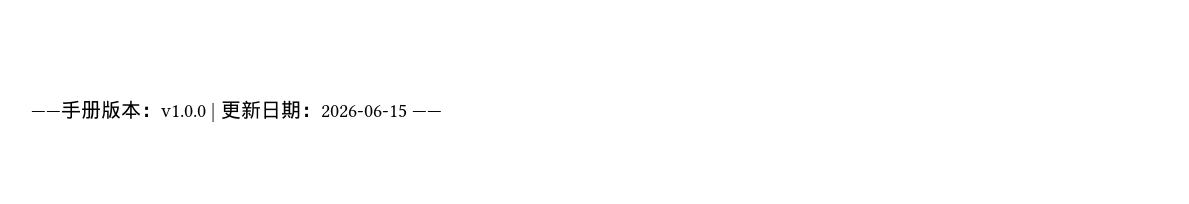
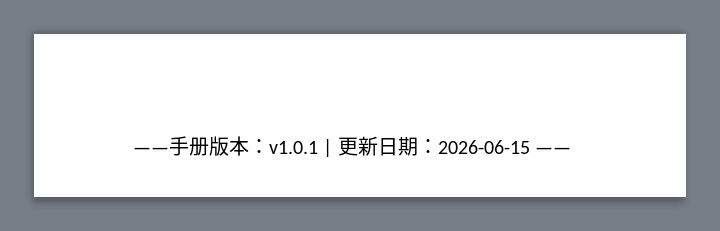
- ——手册版本：v1.0.0 | 更新日期：2026-06-15 ——
+ ——手册版本：v1.0.1 | 更新日期：2026-06-15 ——

